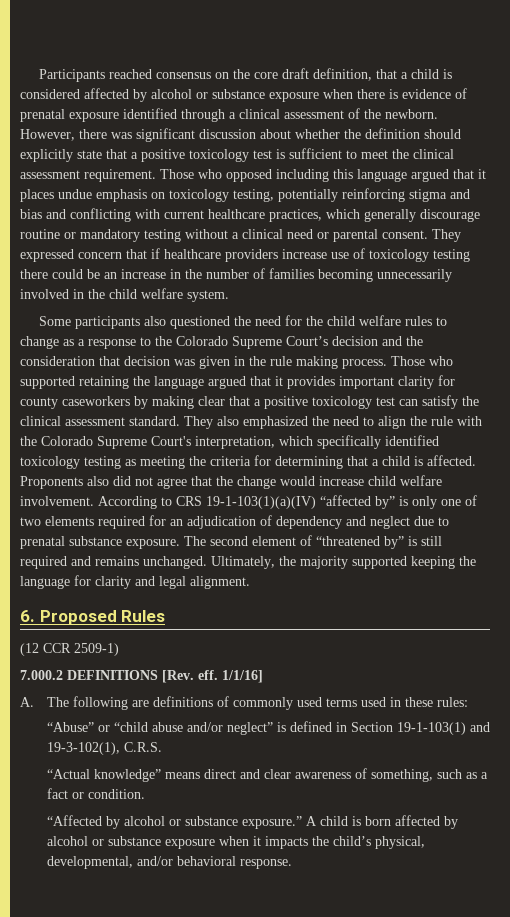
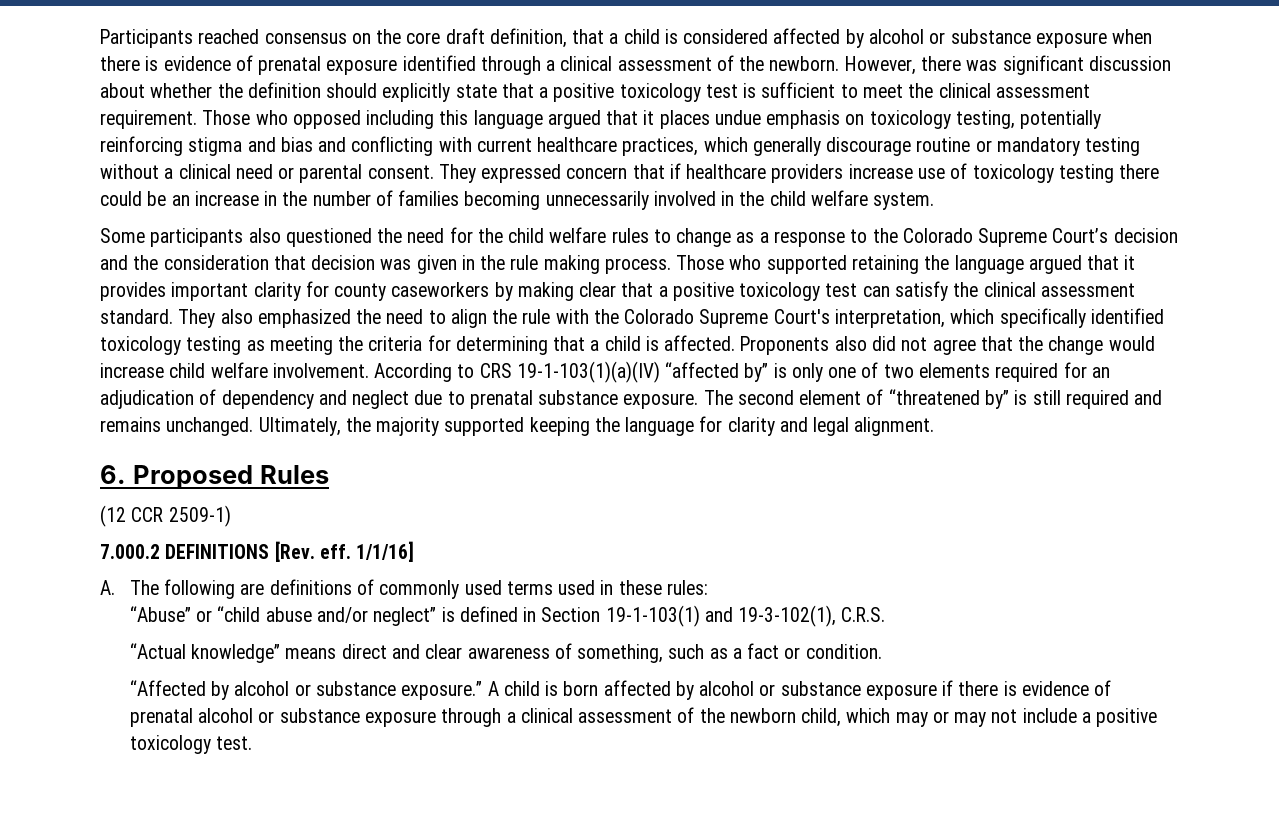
- A child is born affected by alcohol or substance exposure when it impacts the child’s physical, developmental, and/or behavioral response.
+ A child is born affected by alcohol or substance exposure if there is evidence of prenatal alcohol or substance exposure through a clinical assessment of the newborn child, which may or may not include a positive toxicology test.

